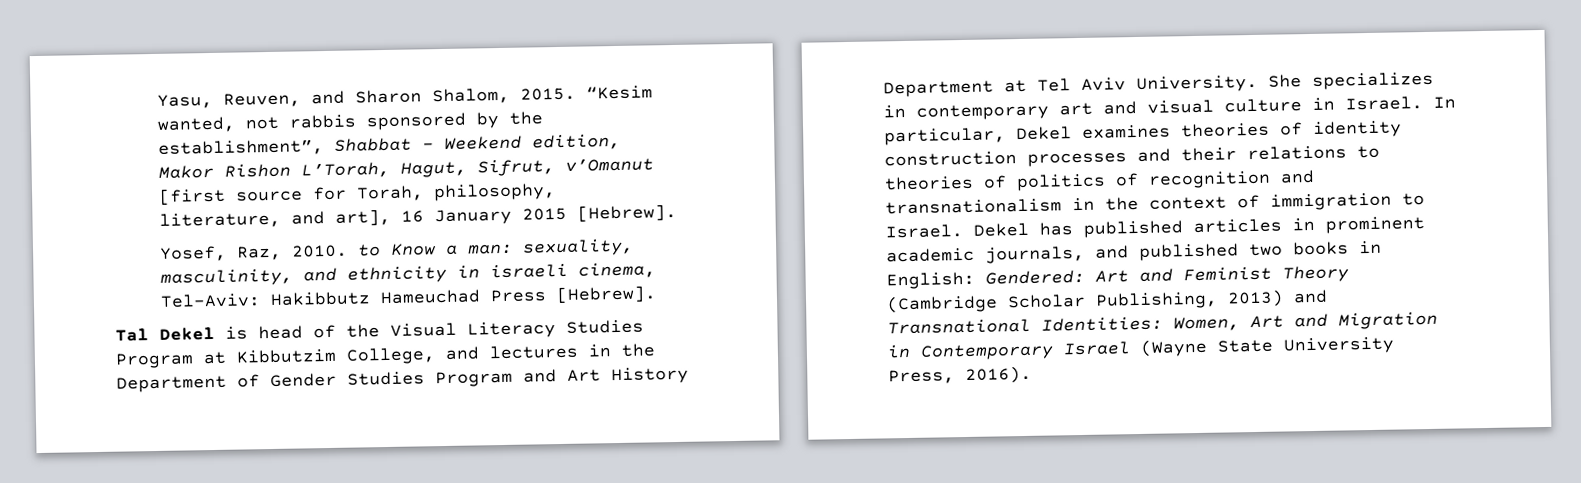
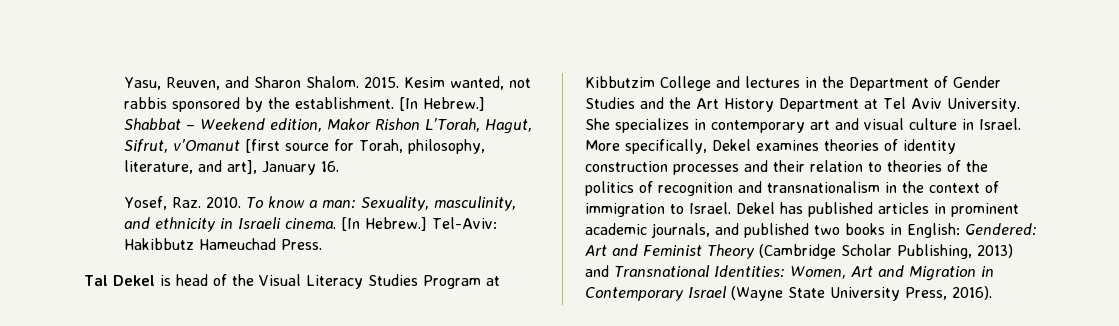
- Yasu, Reuven, and Sharon Shalom, 2015. “Kesim wanted, not rabbis sponsored by the establishment”, Shabbat – Weekend edition, Makor Rishon L’Torah, Hagut, Sifrut, v’Omanut [first source for Torah, philosophy, literature, and art], 16 January 2015 [Hebrew].
- Yosef, Raz, 2010. to Know a man: sexuality, masculinity, and ethnicity in israeli cinema, Tel-Aviv: Hakibbutz Hameuchad Press [Hebrew].
+ Yasu, Reuven, and Sharon Shalom. 2015. Kesim wanted, not rabbis sponsored by the establishment. [In Hebrew.] Shabbat – Weekend edition, Makor Rishon L’Torah, Hagut, Sifrut, v’Omanut [first source for Torah, philosophy, literature, and art], January 16.
+ Yosef, Raz. 2010. To know a man: Sexuality, masculinity, and ethnicity in Israeli cinema. [In Hebrew.] Tel-Aviv: Hakibbutz Hameuchad Press.
- Tal Dekel is head of the Visual Literacy Studies Program at Kibbutzim College, and lectures in the Department of Gender Studies Program and Art History Department at Tel Aviv University.
+ Tal Dekel is head of the Visual Literacy Studies Program at Kibbutzim College and lectures in the Department of Gender Studies and the Art History Department at Tel Aviv University.
- In particular, Dekel examines theories of identity construction processes and their relations to theories of politics of recognition and transnationalism in the context of immigration to Israel.
+ More specifically, Dekel examines theories of identity construction processes and their relation to theories of the politics of recognition and transnationalism in the context of immigration to Israel.

